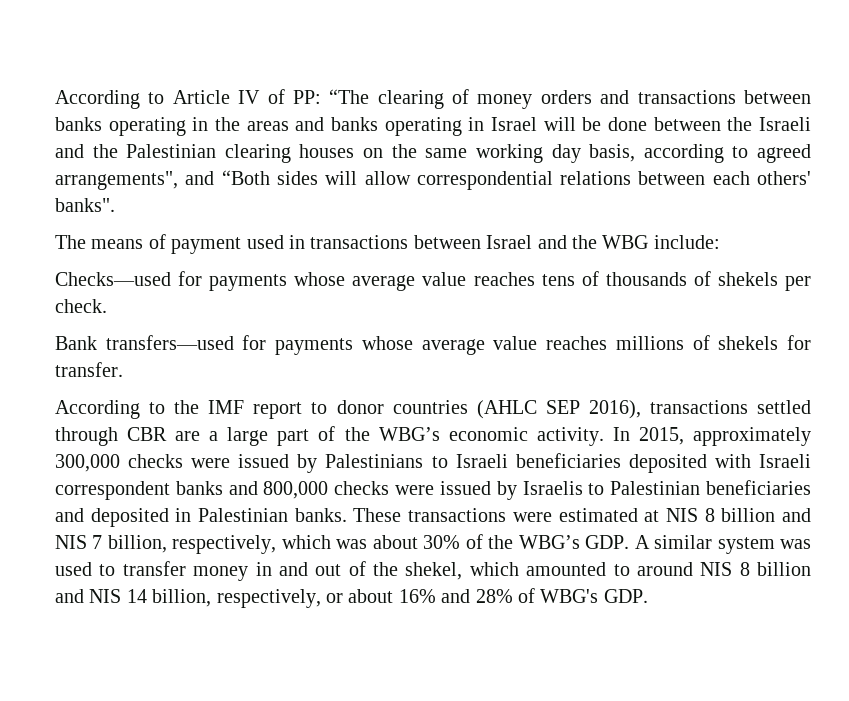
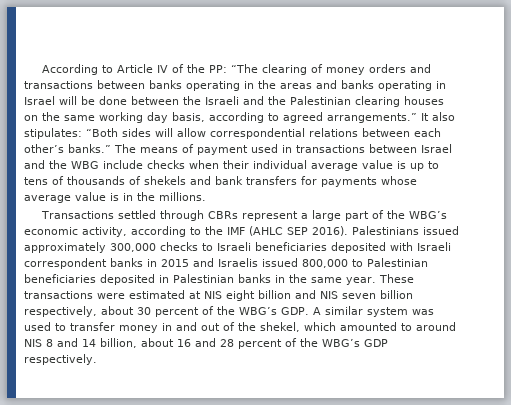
- According to Article IV of PP:
+ According to Article IV of the PP:
- “The clearing of money orders and transactions between banks operating in the areas and banks operating in Israel will be done between the Israeli and the Palestinian clearing houses on the same working day basis, according to agreed arrangements", and “Both sides will allow correspondential relations between each others' banks".
- The means of payment used in transactions between Israel and the WBG include:
- Checks—used for payments whose average value reaches tens of thousands of shekels per check.
- Bank transfers—used for payments whose average value reaches millions of shekels for transfer.
- According to the IMF report to donor countries (AHLC SEP 2016), transactions settled through CBR are a large part of the WBG’s economic activity. In 2015, approximately 300,000 checks were issued by Palestinians to Israeli beneficiaries deposited with Israeli correspondent banks and 800,000 checks were issued by Israelis to Palestinian beneficiaries and deposited in Palestinian banks.
+ “The clearing of money orders and transactions between banks operating in the areas and banks operating in Israel will be done between the Israeli and the Palestinian clearing houses on the same working day basis, according to agreed arrangements.” It also stipulates: “Both sides will allow correspondential relations between each other’s banks.” The means of payment used in transactions between Israel and the WBG include checks when their individual average value is up to tens of thousands of shekels and bank transfers for payments whose average value is in the millions.
+ Transactions settled through CBRs represent a large part of the WBG’s economic activity, according to the IMF (AHLC SEP 2016). Palestinians issued approximately 300,000 checks to Israeli beneficiaries deposited with Israeli correspondent banks in 2015 and Israelis issued 800,000 to Palestinian beneficiaries deposited in Palestinian banks in the same year.
- These transactions were estimated at NIS 8 billion and NIS 7 billion, respectively, which was about 30% of the WBG’s GDP. A similar system was used to transfer money in and out of the shekel, which amounted to around NIS 8 billion and NIS 14 billion, respectively, or about 16% and 28% of WBG's GDP.
+ These transactions were estimated at NIS eight billion and NIS seven billion respectively, about 30 percent of the WBG’s GDP. A similar system was used to transfer money in and out of the shekel, which amounted to around NIS 8 and 14 billion, about 16 and 28 percent of the WBG’s GDP respectively.

